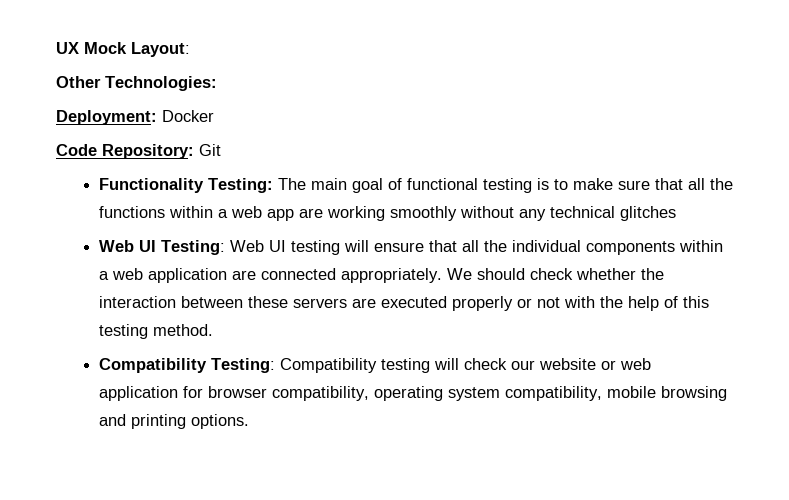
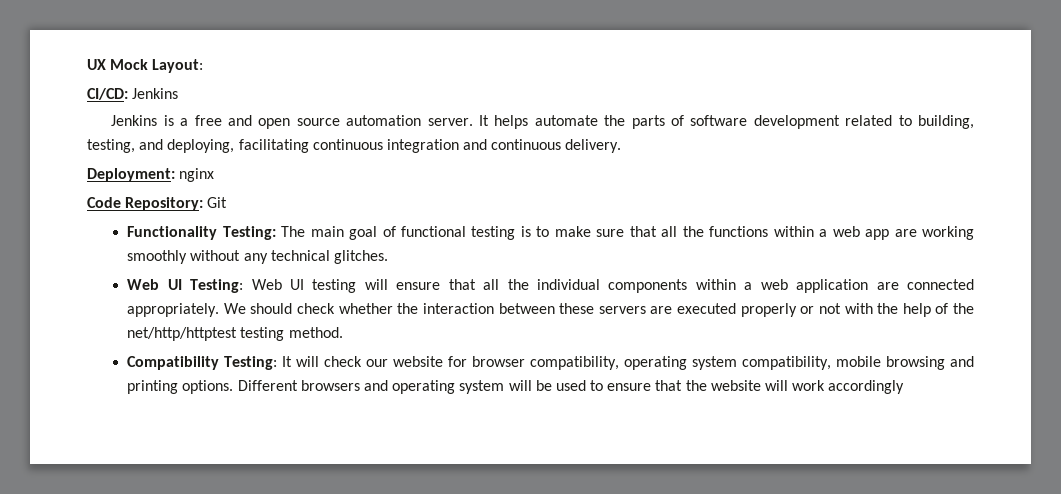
- Other Technologies:
+ CI/CD: Jenkins
+ Jenkins is a free and open source automation server. It helps automate the parts of software development related to building, testing, and deploying, facilitating continuous integration and continuous delivery.
- Deployment: Docker
+ Deployment: nginx
- Functionality Testing: The main goal of functional testing is to make sure that all the functions within a web app are working smoothly without any technical glitches
+ Functionality Testing: The main goal of functional testing is to make sure that all the functions within a web app are working smoothly without any technical glitches.
- We should check whether the interaction between these servers are executed properly or not with the help of this testing method.
+ We should check whether the interaction between these servers are executed properly or not with the help of the net/http/httptest testing method.
- Compatibility Testing: Compatibility testing will check our website or web application for browser compatibility, operating system compatibility, mobile browsing and printing options.
+ Compatibility Testing: It will check our website for browser compatibility, operating system compatibility, mobile browsing and printing options.
+ Different browsers and operating system will be used to ensure that the website will work accordingly

